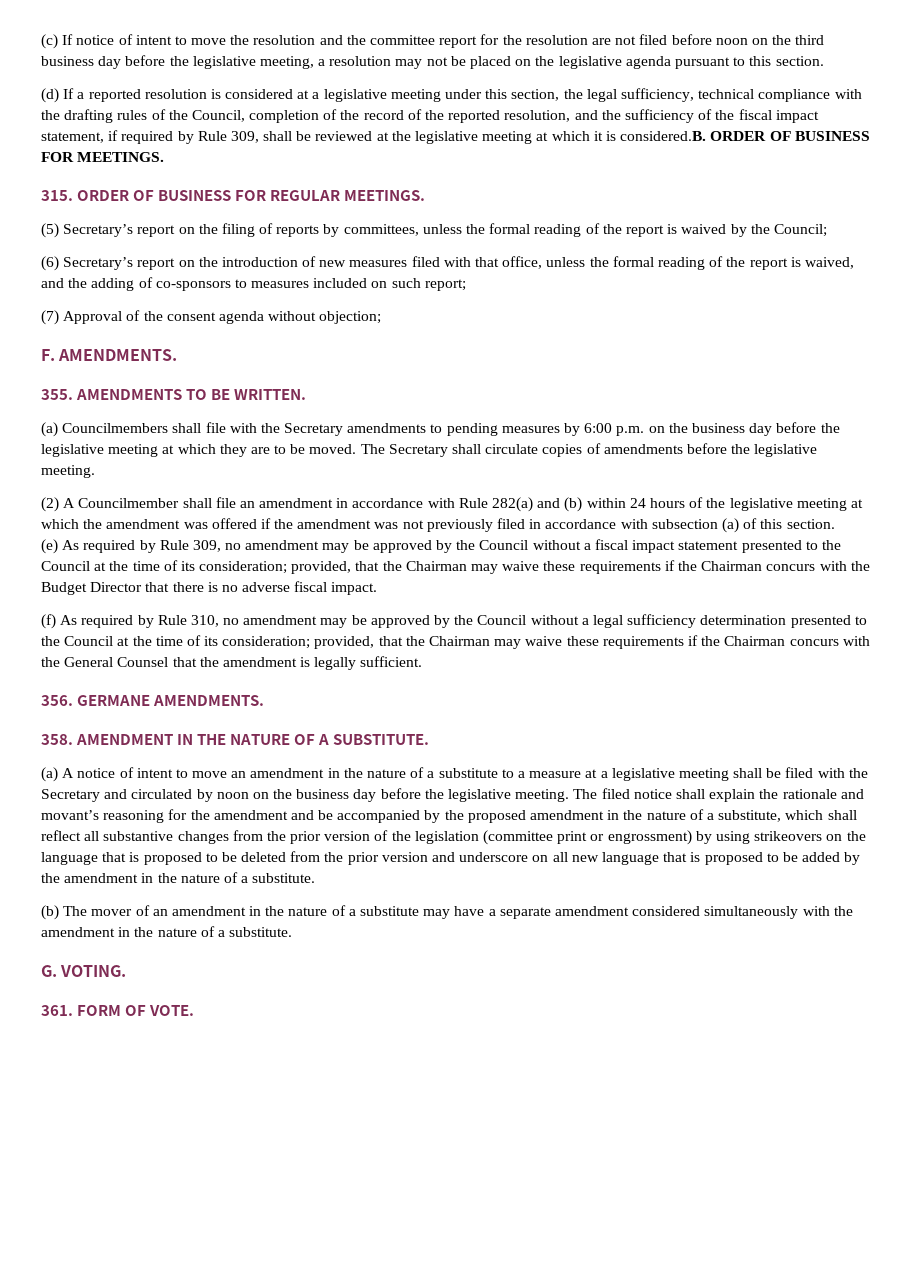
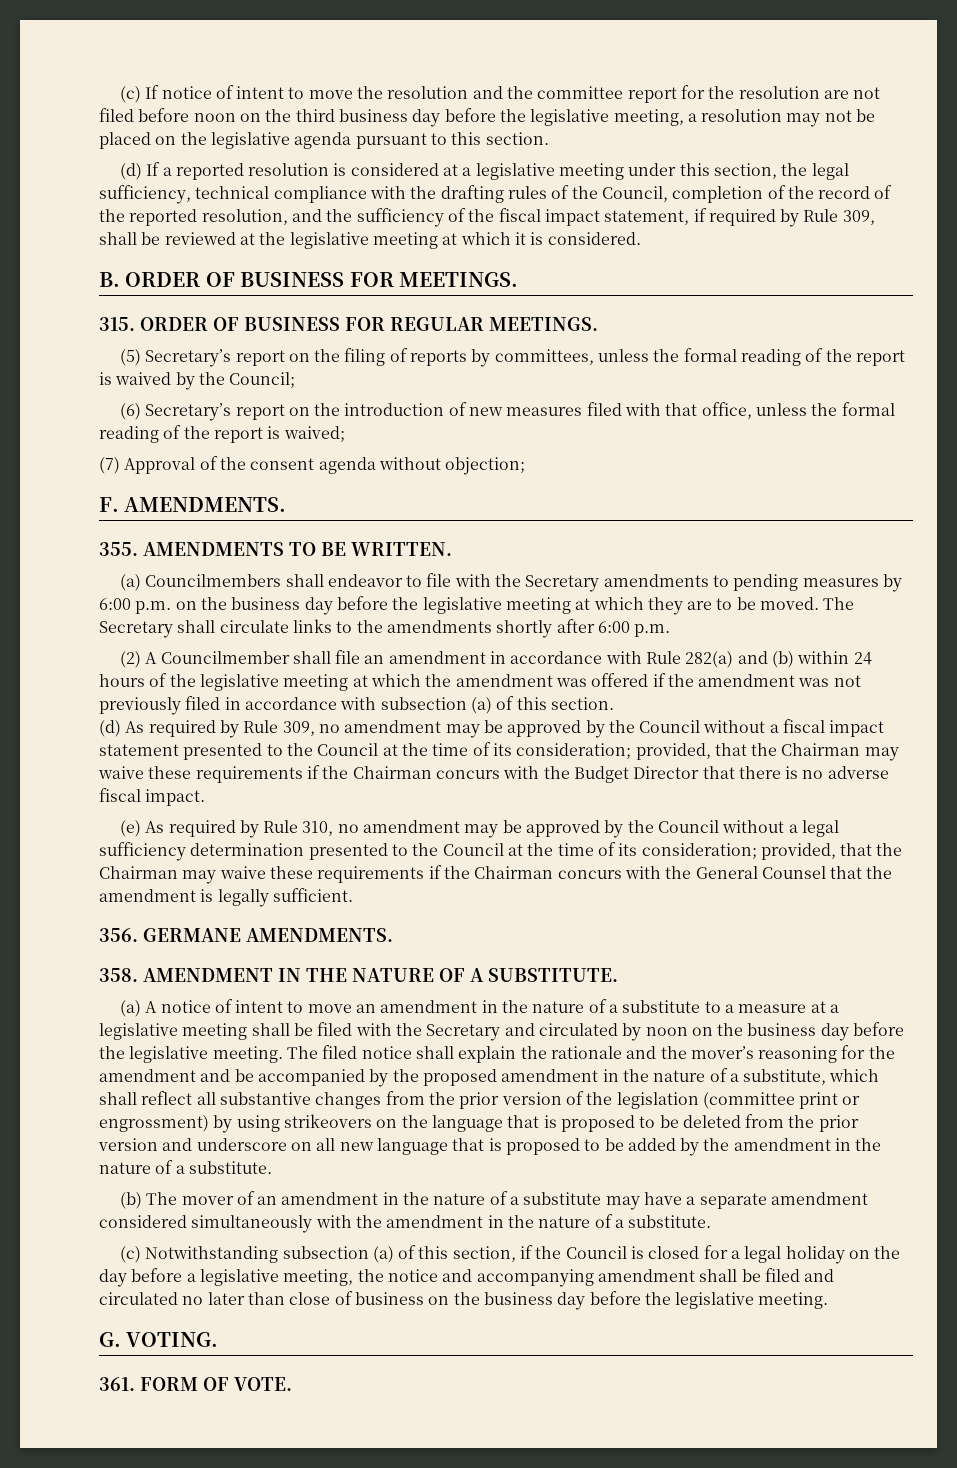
- (d) If a reported resolution is considered at a legislative meeting under this section, the legal sufficiency, technical compliance with the drafting rules of the Council, completion of the record of the reported resolution, and the sufficiency of the fiscal impact statement, if required by Rule 309, shall be reviewed at the legislative meeting at which it is considered.B. ORDER OF BUSINESS FOR MEETINGS.
+ (d) If a reported resolution is considered at a legislative meeting under this section, the legal sufficiency, technical compliance with the drafting rules of the Council, completion of the record of the reported resolution, and the sufficiency of the fiscal impact statement, if required by Rule 309, shall be reviewed at the legislative meeting at which it is considered.
+ B. ORDER OF BUSINESS FOR MEETINGS.
- (6) Secretary’s report on the introduction of new measures filed with that office, unless the formal reading of the report is waived, and the adding of co-sponsors to measures included on such report;
+ (6) Secretary’s report on the introduction of new measures filed with that office, unless the formal reading of the report is waived;
- (a) Councilmembers shall file with the Secretary amendments to pending measures by 6:00 p.m. on the business day before the legislative meeting at which they are to be moved.
+ (a) Councilmembers shall endeavor to file with the Secretary amendments to pending measures by 6:00 p.m. on the business day before the legislative meeting at which they are to be moved.
- The Secretary shall circulate copies of amendments before the legislative meeting.
+ The Secretary shall circulate links to the amendments shortly after 6:00 p.m.
- (e) As required by Rule 309, no amendment may be approved by the Council without a fiscal impact statement presented to the Council at the time of its consideration; provided, that the Chairman may waive these requirements if the Chairman concurs with the Budget Director that there is no adverse fiscal impact.
+ (d) As required by Rule 309, no amendment may be approved by the Council without a fiscal impact statement presented to the Council at the time of its consideration; provided, that the Chairman may waive these requirements if the Chairman concurs with the Budget Director that there is no adverse fiscal impact.
- (f) As required by Rule 310, no amendment may be approved by the Council without a legal sufficiency determination presented to the Council at the time of its consideration; provided, that the Chairman may waive these requirements if the Chairman concurs with the General Counsel that the amendment is legally sufficient.
+ (e) As required by Rule 310, no amendment may be approved by the Council without a legal sufficiency determination presented to the Council at the time of its consideration; provided, that the Chairman may waive these requirements if the Chairman concurs with the General Counsel that the amendment is legally sufficient.
- The filed notice shall explain the rationale and movant’s reasoning for the amendment and be accompanied by the proposed amendment in the nature of a substitute, which shall reflect all substantive changes from the prior version of the legislation (committee print or engrossment) by using strikeovers on the language that is proposed to be deleted from the prior version and underscore on all new language that is proposed to be added by the amendment in the nature of a substitute.
+ The filed notice shall explain the rationale and the mover’s reasoning for the amendment and be accompanied by the proposed amendment in the nature of a substitute, which shall reflect all substantive changes from the prior version of the legislation (committee print or engrossment) by using strikeovers on the language that is proposed to be deleted from the prior version and underscore on all new language that is proposed to be added by the amendment in the nature of a substitute.
+ (c) Notwithstanding subsection (a) of this section, if the Council is closed for a legal holiday on the day before a legislative meeting, the notice and accompanying amendment shall be filed and circulated no later than close of business on the business day before the legislative meeting.

